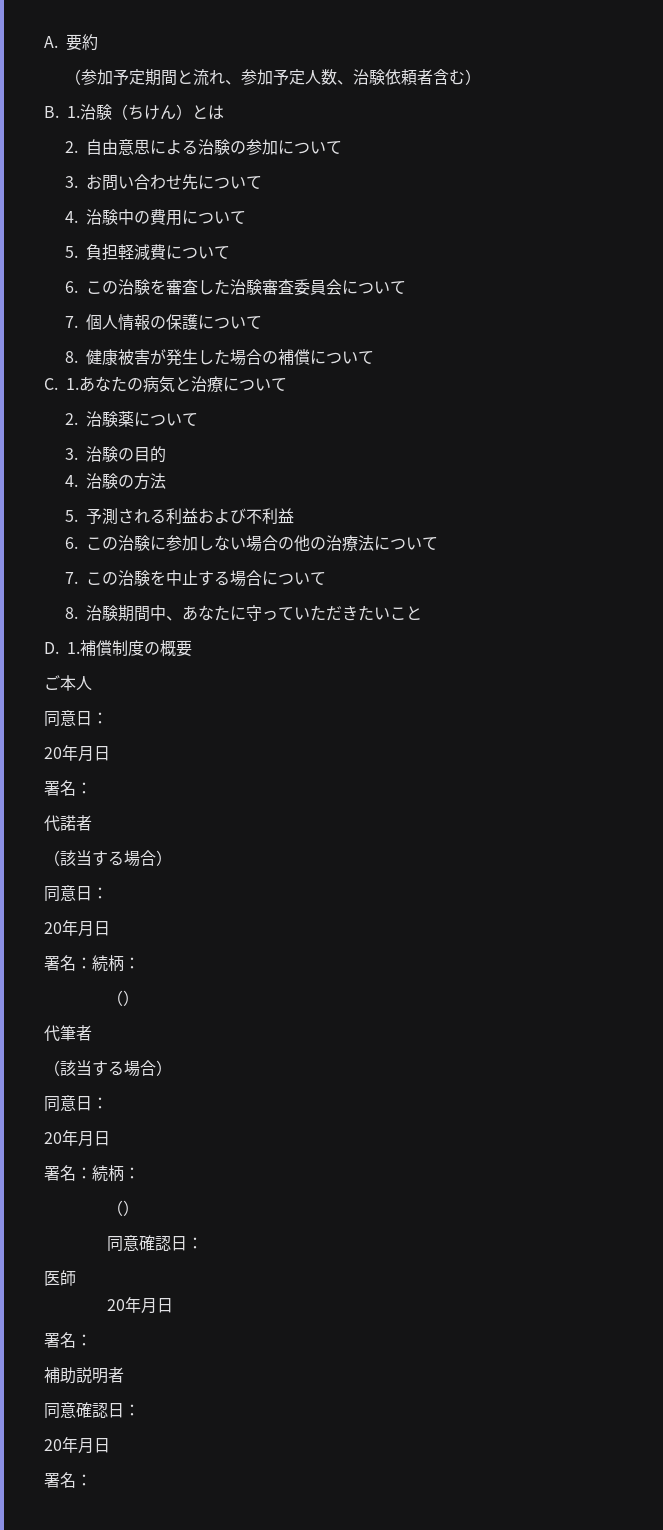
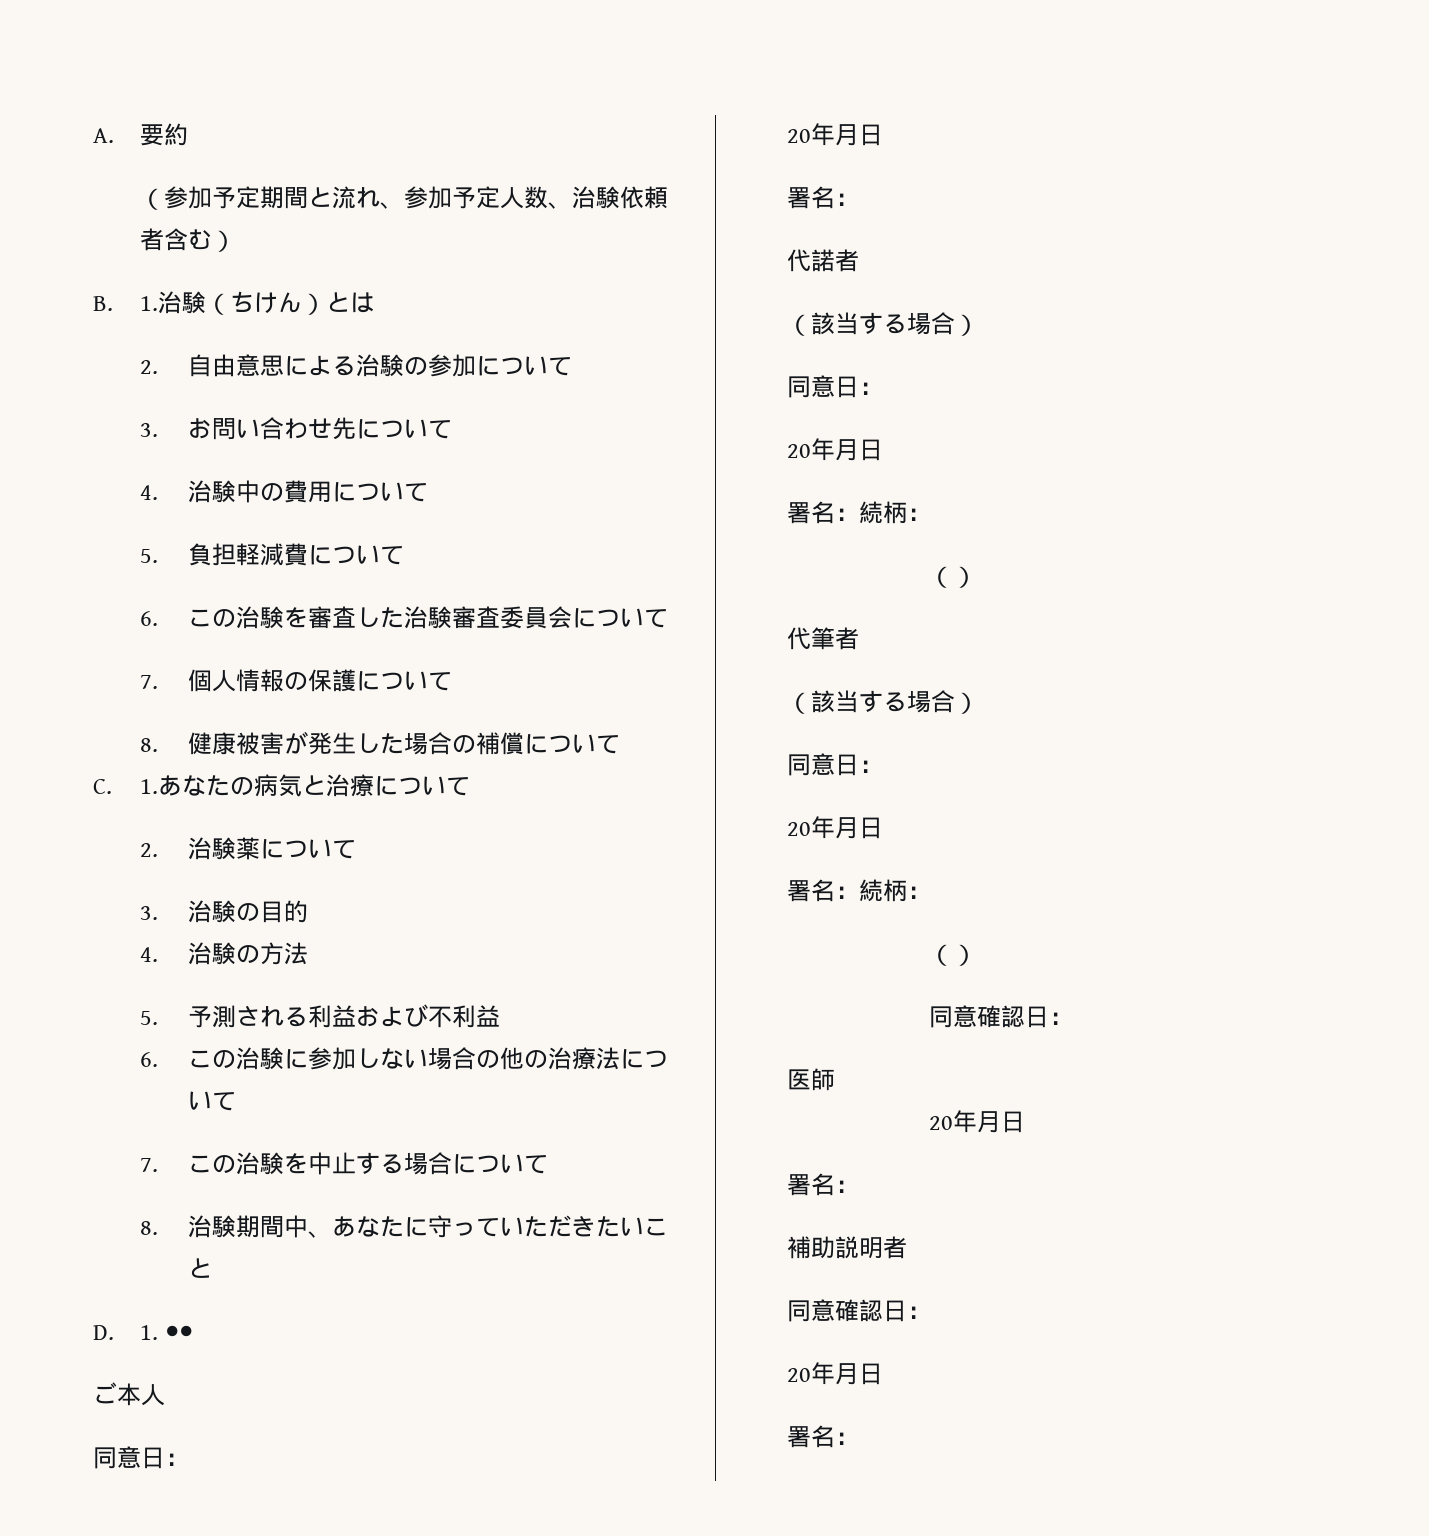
- D. 1.補償制度の概要
+ D. 1. ●●

